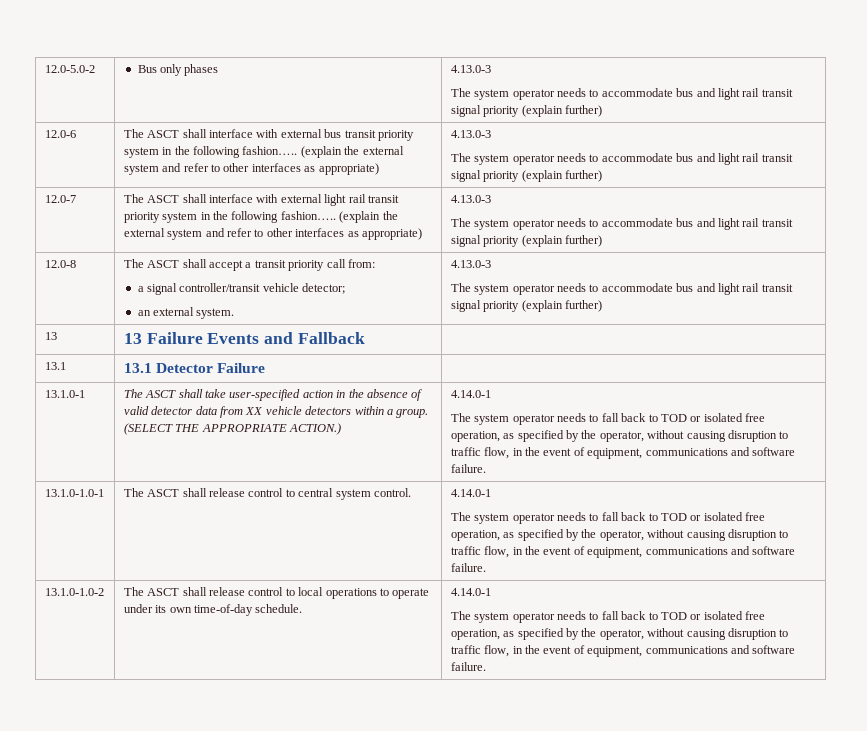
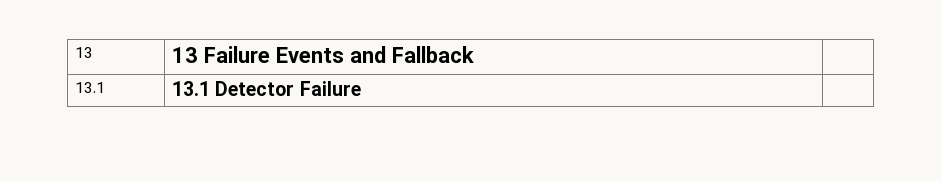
- 12.0-5.0-2 | Bus only phases | 4.13.0-3
- The system operator needs to accommodate bus and light rail transit signal priority (explain further)
- 12.0-6 | The ASCT shall interface with external bus transit priority system in the following fashion….. (explain the external system and refer to other interfaces as appropriate) | 4.13.0-3
- The system operator needs to accommodate bus and light rail transit signal priority (explain further)
- 12.0-7 | The ASCT shall interface with external light rail transit priority system in the following fashion….. (explain the external system and refer to other interfaces as appropriate) | 4.13.0-3
- The system operator needs to accommodate bus and light rail transit signal priority (explain further)
- 12.0-8 | The ASCT shall accept a transit priority call from:
- a signal controller/transit vehicle detector;
- an external system. | 4.13.0-3
- The system operator needs to accommodate bus and light rail transit signal priority (explain further)
- 13.1.0-1 | The ASCT shall take user-specified action in the absence of valid detector data from XX vehicle detectors within a group. (SELECT THE APPROPRIATE ACTION.) | 4.14.0-1
- The system operator needs to fall back to TOD or isolated free operation, as specified by the operator, without causing disruption to traffic flow, in the event of equipment, communications and software failure.
- 13.1.0-1.0-1 | The ASCT shall release control to central system control. | 4.14.0-1
- The system operator needs to fall back to TOD or isolated free operation, as specified by the operator, without causing disruption to traffic flow, in the event of equipment, communications and software failure.
- 13.1.0-1.0-2 | The ASCT shall release control to local operations to operate under its own time-of-day schedule. | 4.14.0-1
- The system operator needs to fall back to TOD or isolated free operation, as specified by the operator, without causing disruption to traffic flow, in the event of equipment, communications and software failure.

